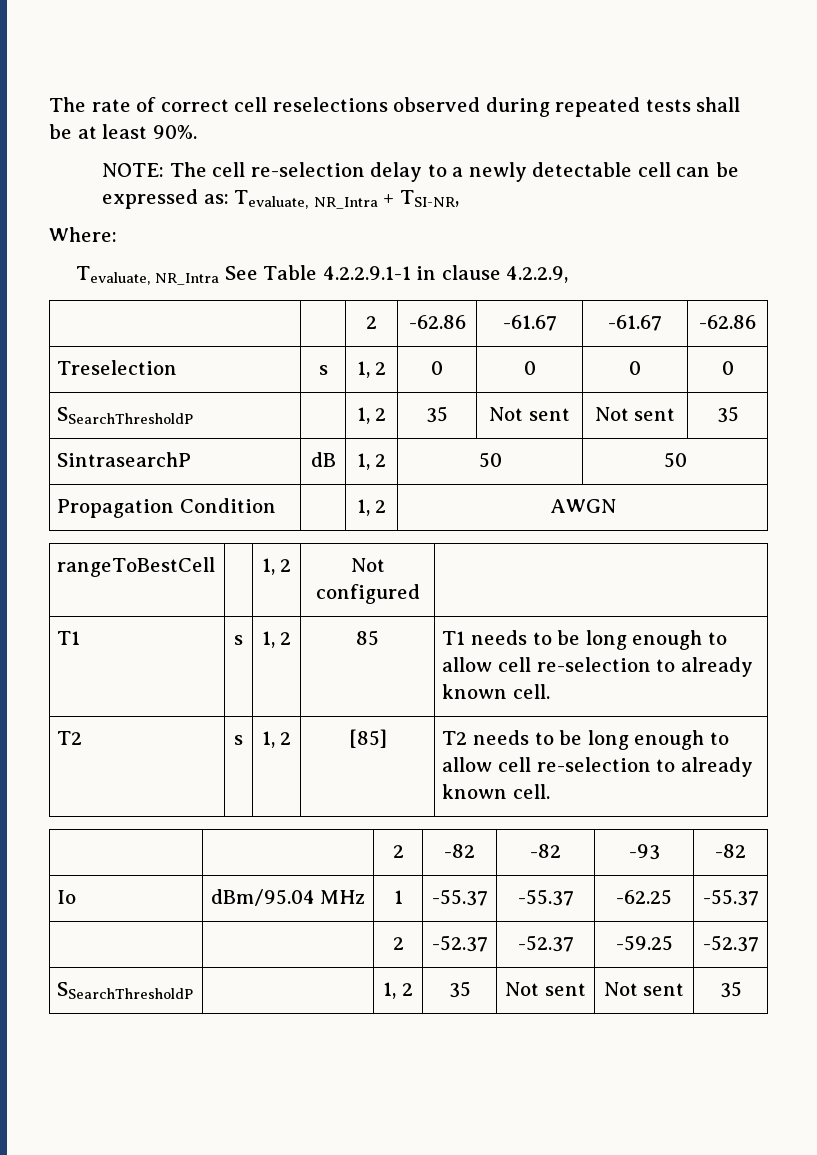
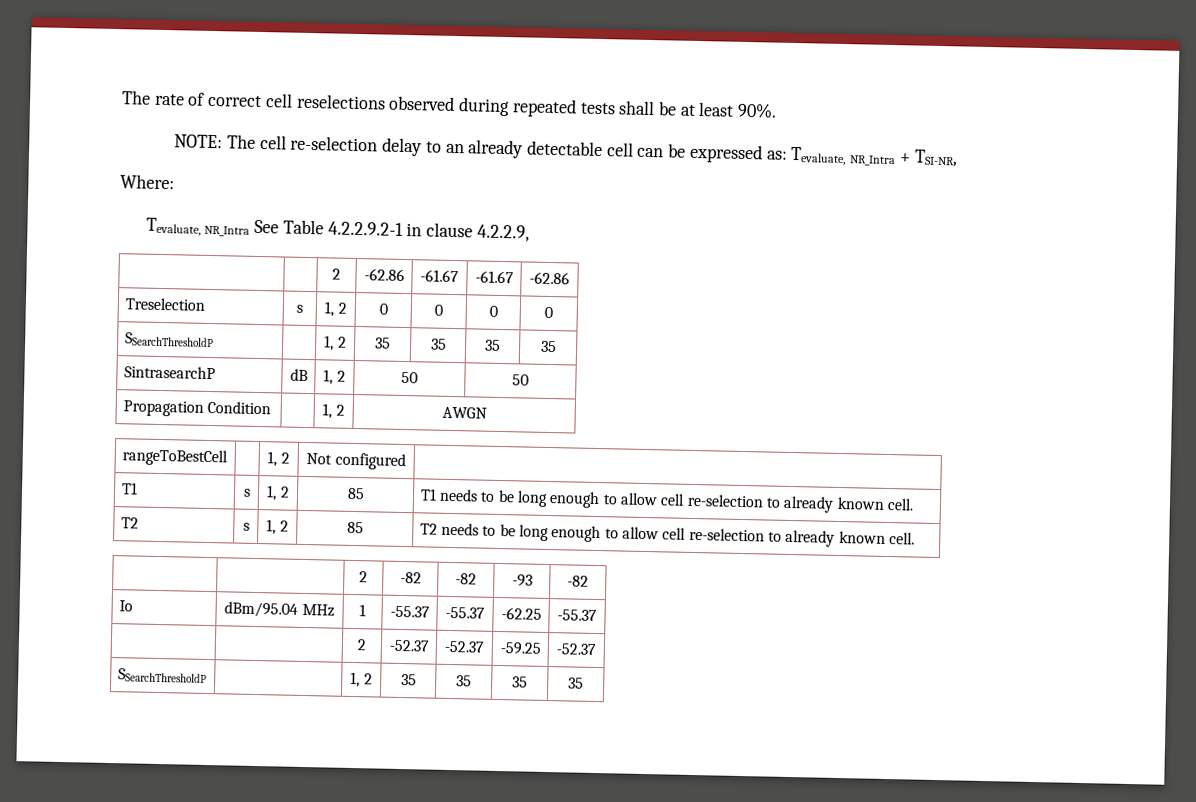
- NOTE: The cell re-selection delay to a newly detectable cell can be expressed as: Tevaluate, NR_Intra + TSI-NR,
+ NOTE: The cell re-selection delay to an already detectable cell can be expressed as: Tevaluate, NR_Intra + TSI-NR,
- Tevaluate, NR_Intra See Table 4.2.2.9.1-1 in clause 4.2.2.9,
+ Tevaluate, NR_Intra See Table 4.2.2.9.2-1 in clause 4.2.2.9,
  Treselection | s | 1, 2 | 0 | 0 | 0 | 0
- SSearchThresholdP | | 1, 2 | 35 | Not sent | Not sent | 35
+ SSearchThresholdP | | 1, 2 | 35 | 35 | 35 | 35
- T2 | s | 1, 2 | [85] | T2 needs to be long enough to allow cell re-selection to already known cell.
+ T2 | s | 1, 2 | 85 | T2 needs to be long enough to allow cell re-selection to already known cell.
  | | 2 | -52.37 | -52.37 | -59.25 | -52.37
- SSearchThresholdP | | 1, 2 | 35 | Not sent | Not sent | 35
+ SSearchThresholdP | | 1, 2 | 35 | 35 | 35 | 35

